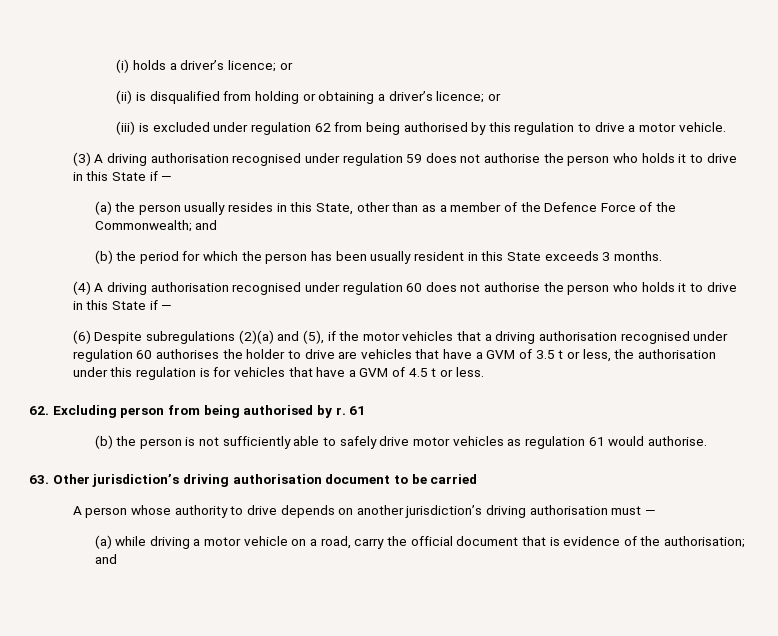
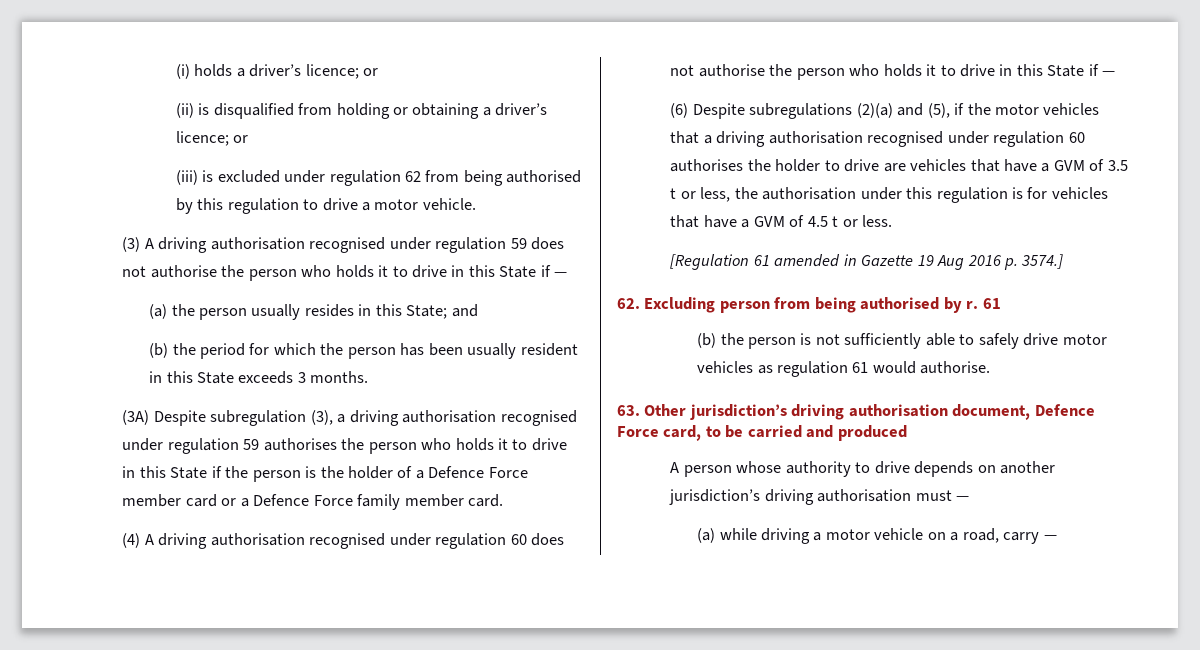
- (a) the person usually resides in this State, other than as a member of the Defence Force of the Commonwealth; and
+ (a) the person usually resides in this State; and
+ (3A) Despite subregulation (3), a driving authorisation recognised under regulation 59 authorises the person who holds it to drive in this State if the person is the holder of a Defence Force member card or a Defence Force family member card.
+ [Regulation 61 amended in Gazette 19 Aug 2016 p. 3574.]
- 63. Other jurisdiction’s driving authorisation document to be carried
+ 63. Other jurisdiction’s driving authorisation document, Defence Force card, to be carried and produced
- (a) while driving a motor vehicle on a road, carry the official document that is evidence of the authorisation; and
+ (a) while driving a motor vehicle on a road, carry —

